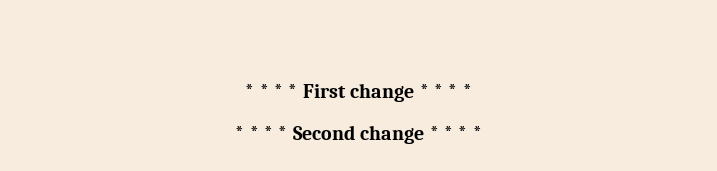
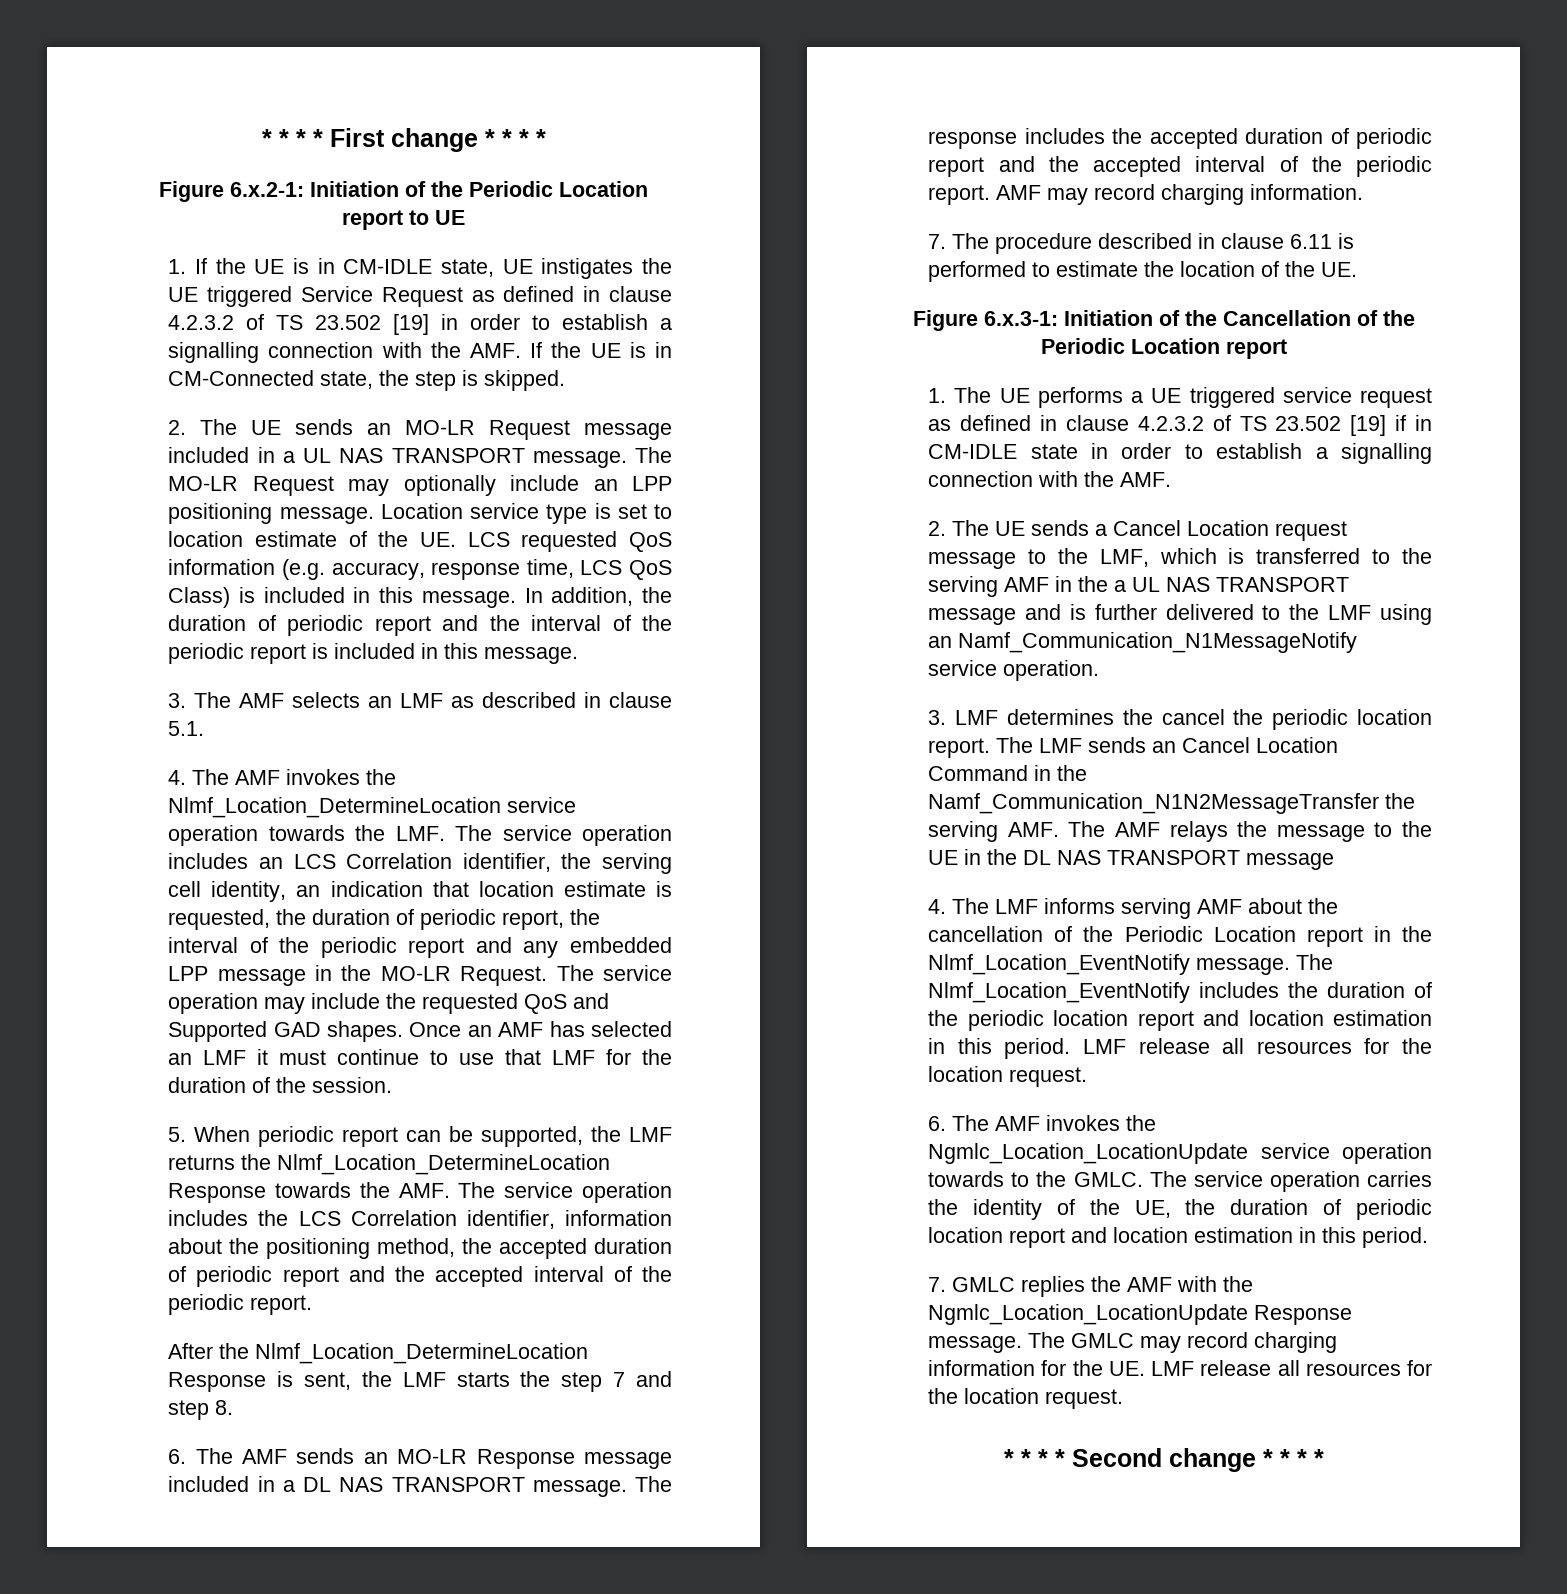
+ Figure 6.x.2-1: Initiation of the Periodic Location report to UE
+ 1. If the UE is in CM-IDLE state, UE instigates the UE triggered Service Request as defined in clause 4.2.3.2 of TS 23.502 [19] in order to establish a signalling connection with the AMF. If the UE is in CM-Connected state, the step is skipped.
+ 2. The UE sends an MO-LR Request message included in a UL NAS TRANSPORT message. The MO-LR Request may optionally include an LPP positioning message. Location service type is set to location estimate of the UE. LCS requested QoS information (e.g. accuracy, response time, LCS QoS Class) is included in this message. In addition, the duration of periodic report and the interval of the periodic report is included in this message.
+ 3. The AMF selects an LMF as described in clause 5.1.
+ 4. The AMF invokes the Nlmf_Location_DetermineLocation service operation towards the LMF. The service operation includes an LCS Correlation identifier, the serving cell identity, an indication that location estimate is requested, the duration of periodic report, the interval of the periodic report and any embedded LPP message in the MO-LR Request. The service operation may include the requested QoS and Supported GAD shapes. Once an AMF has selected an LMF it must continue to use that LMF for the duration of the session.
+ 5. When periodic report can be supported, the LMF returns the Nlmf_Location_DetermineLocation Response towards the AMF. The service operation includes the LCS Correlation identifier, information about the positioning method, the accepted duration of periodic report and the accepted interval of the periodic report.
+ After the Nlmf_Location_DetermineLocation Response is sent, the LMF starts the step 7 and step 8.
+ 6. The AMF sends an MO-LR Response message included in a DL NAS TRANSPORT message. The response includes the accepted duration of periodic report and the accepted interval of the periodic report. AMF may record charging information.
+ 7. The procedure described in clause 6.11 is performed to estimate the location of the UE.
+ Figure 6.x.3-1: Initiation of the Cancellation of the Periodic Location report
+ 1. The UE performs a UE triggered service request as defined in clause 4.2.3.2 of TS 23.502 [19] if in CM-IDLE state in order to establish a signalling connection with the AMF.
+ 2. The UE sends a Cancel Location request message to the LMF, which is transferred to the serving AMF in the a UL NAS TRANSPORT message and is further delivered to the LMF using an Namf_Communication_N1MessageNotify service operation.
+ 3. LMF determines the cancel the periodic location report. The LMF sends an Cancel Location Command in the Namf_Communication_N1N2MessageTransfer the serving AMF. The AMF relays the message to the UE in the DL NAS TRANSPORT message
+ 4. The LMF informs serving AMF about the cancellation of the Periodic Location report in the Nlmf_Location_EventNotify message. The Nlmf_Location_EventNotify includes the duration of the periodic location report and location estimation in this period. LMF release all resources for the location request.
+ 6. The AMF invokes the Ngmlc_Location_LocationUpdate service operation towards to the GMLC. The service operation carries the identity of the UE, the duration of periodic location report and location estimation in this period.
+ 7. GMLC replies the AMF with the Ngmlc_Location_LocationUpdate Response message. The GMLC may record charging information for the UE. LMF release all resources for the location request.

